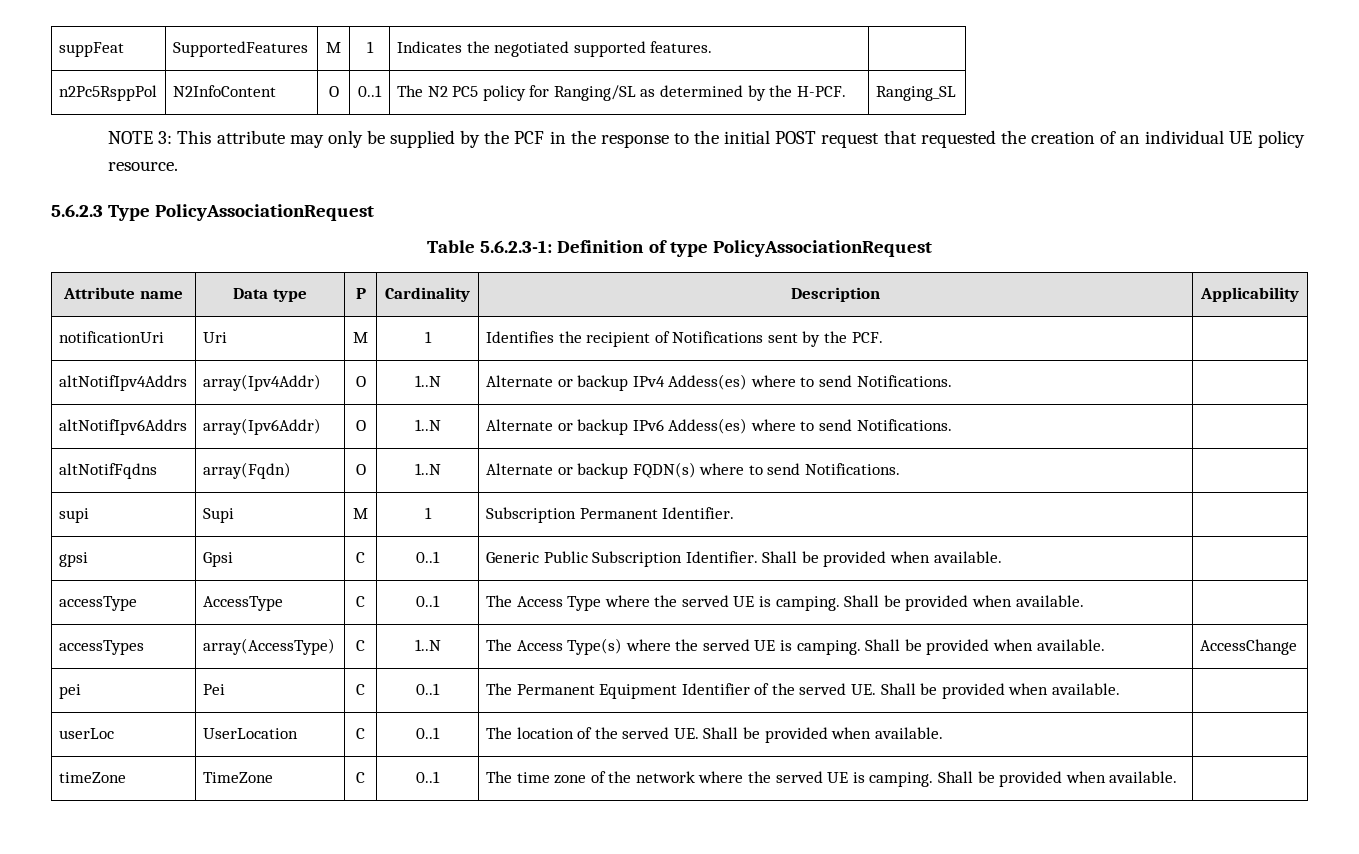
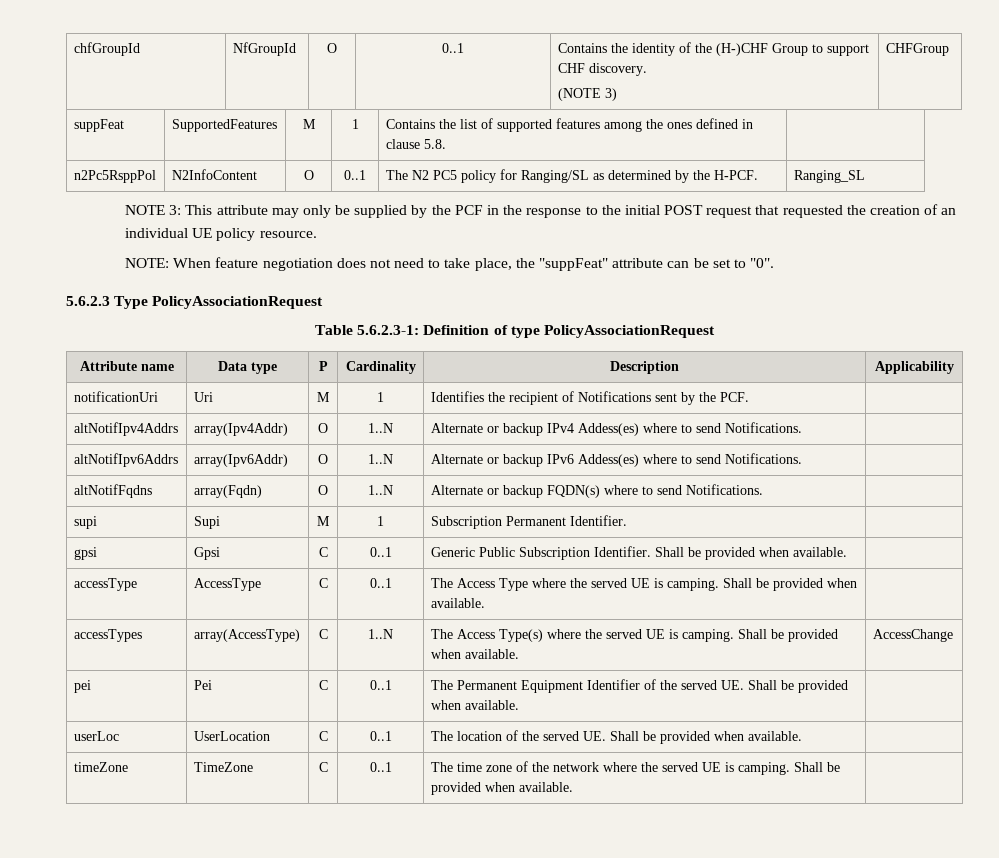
- suppFeat | SupportedFeatures | M | 1 | Indicates the negotiated supported features. |
+ chfGroupId | NfGroupId | O | 0..1 | Contains the identity of the (H-)CHF Group to support CHF discovery.
+ (NOTE 3) | CHFGroup
+ suppFeat | SupportedFeatures | M | 1 | Contains the list of supported features among the ones defined in clause 5.8. |
+ NOTE: When feature negotiation does not need to take place, the "suppFeat" attribute can be set to "0".

